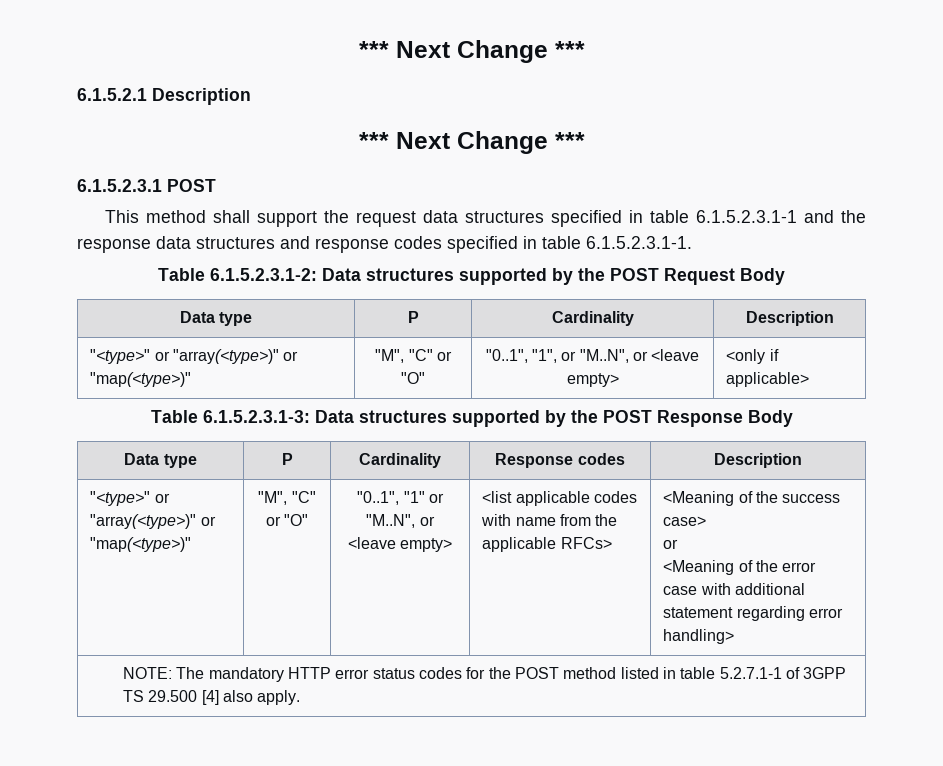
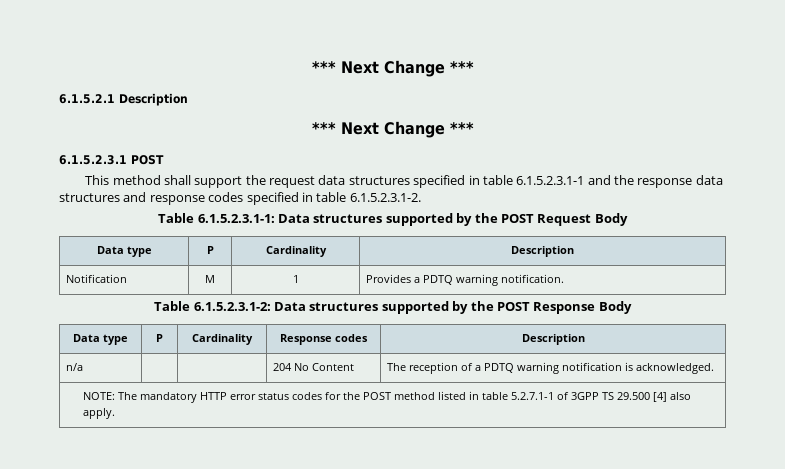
- This method shall support the request data structures specified in table 6.1.5.2.3.1-1 and the response data structures and response codes specified in table 6.1.5.2.3.1-1.
- Table 6.1.5.2.3.1-2: Data structures supported by the POST Request Body
+ This method shall support the request data structures specified in table 6.1.5.2.3.1-1 and the response data structures and response codes specified in table 6.1.5.2.3.1-2.
+ Table 6.1.5.2.3.1-1: Data structures supported by the POST Request Body
- "<type>" or "array(<type>)" or "map(<type>)" | "M", "C" or "O" | "0..1", "1", or "M..N", or <leave empty> | <only if applicable>
- Table 6.1.5.2.3.1-3: Data structures supported by the POST Response Body
+ Notification | M | 1 | Provides a PDTQ warning notification.
+ Table 6.1.5.2.3.1-2: Data structures supported by the POST Response Body
- "<type>" or "array(<type>)" or "map(<type>)" | "M", "C" or "O" | "0..1", "1" or "M..N", or <leave empty> | <list applicable codes with name from the applicable RFCs> | <Meaning of the success case>
- or
- <Meaning of the error case with additional statement regarding error handling>
+ n/a | | | 204 No Content | The reception of a PDTQ warning notification is acknowledged.

